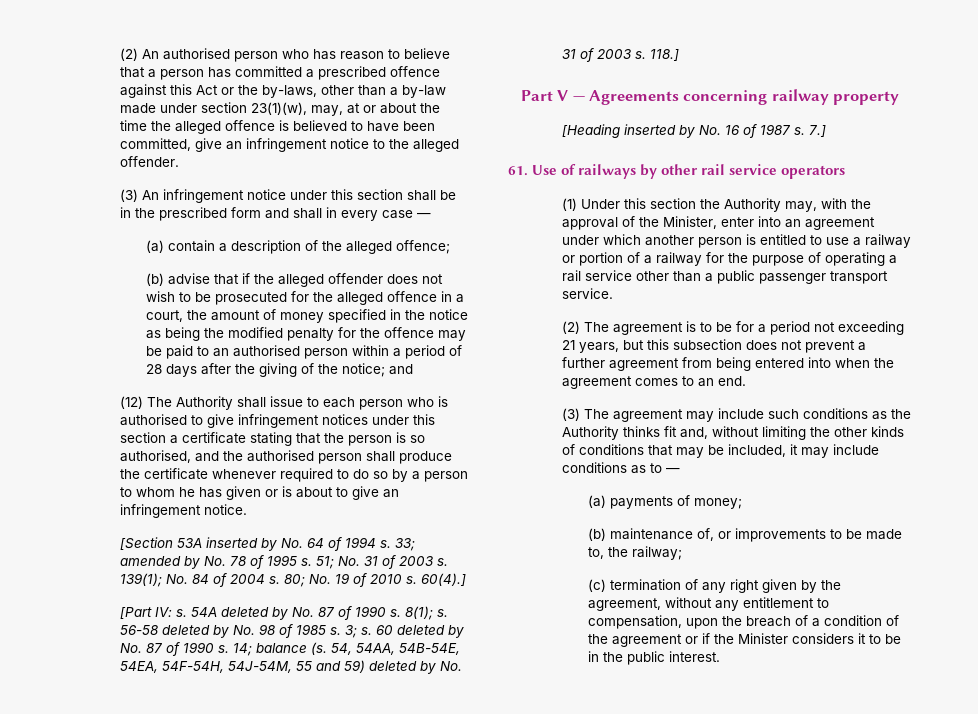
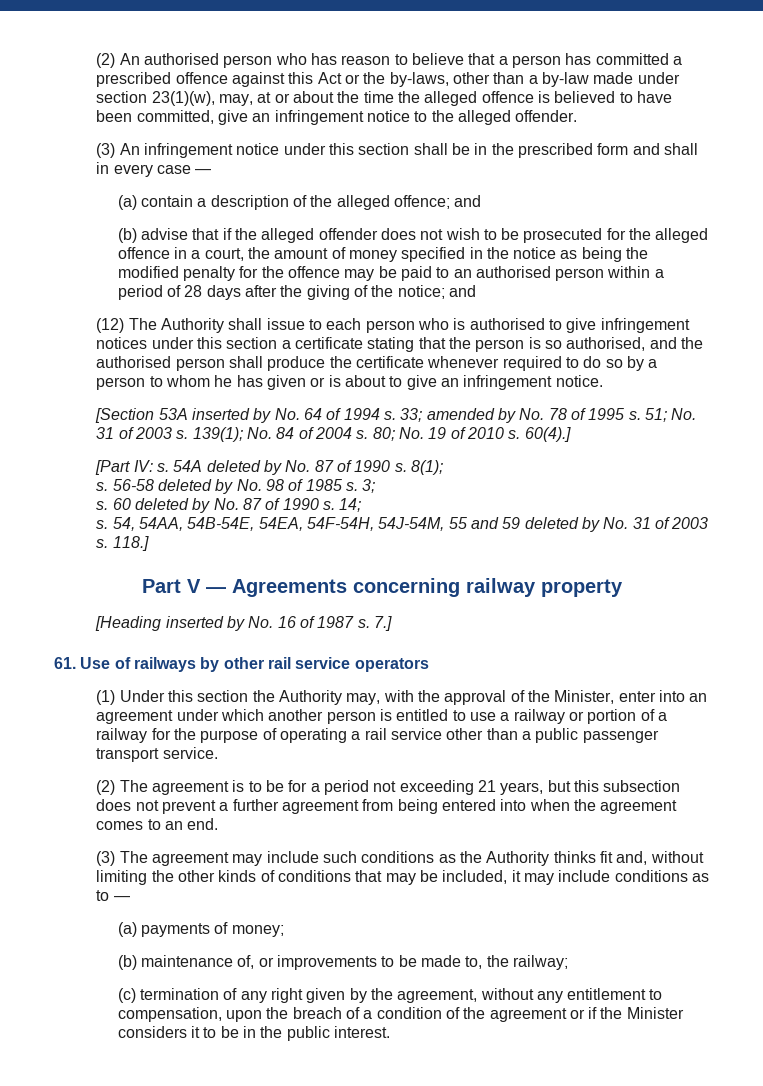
- (a) contain a description of the alleged offence;
+ (a) contain a description of the alleged offence; and
- 8(1); s.
+ 8(1);
+ s.
- 3; s.
+ 3;
+ s.
- 14; balance (s.
+ 14;
+ s.
- 54, 54AA, 54B-54E, 54EA, 54F-54H, 54J-54M, 55 and 59) deleted by No. 31 of 2003 s.
+ 54, 54AA, 54B-54E, 54EA, 54F-54H, 54J-54M, 55 and 59 deleted by No. 31 of 2003 s.

